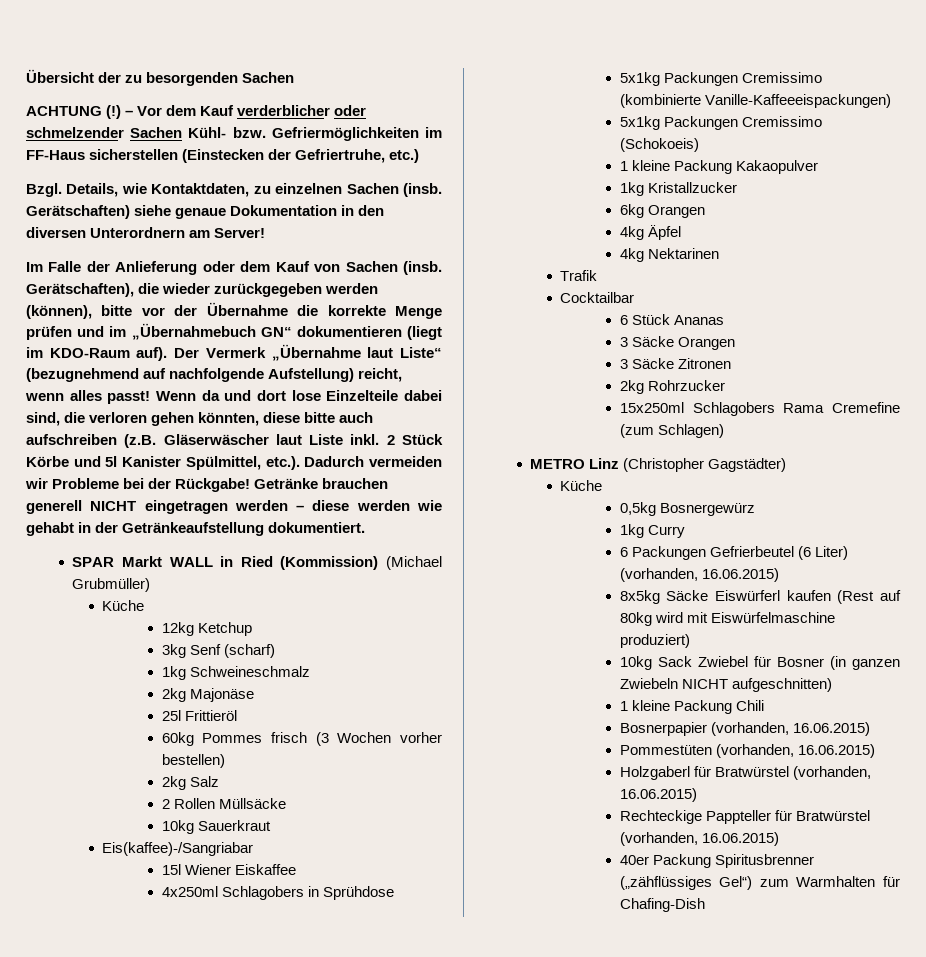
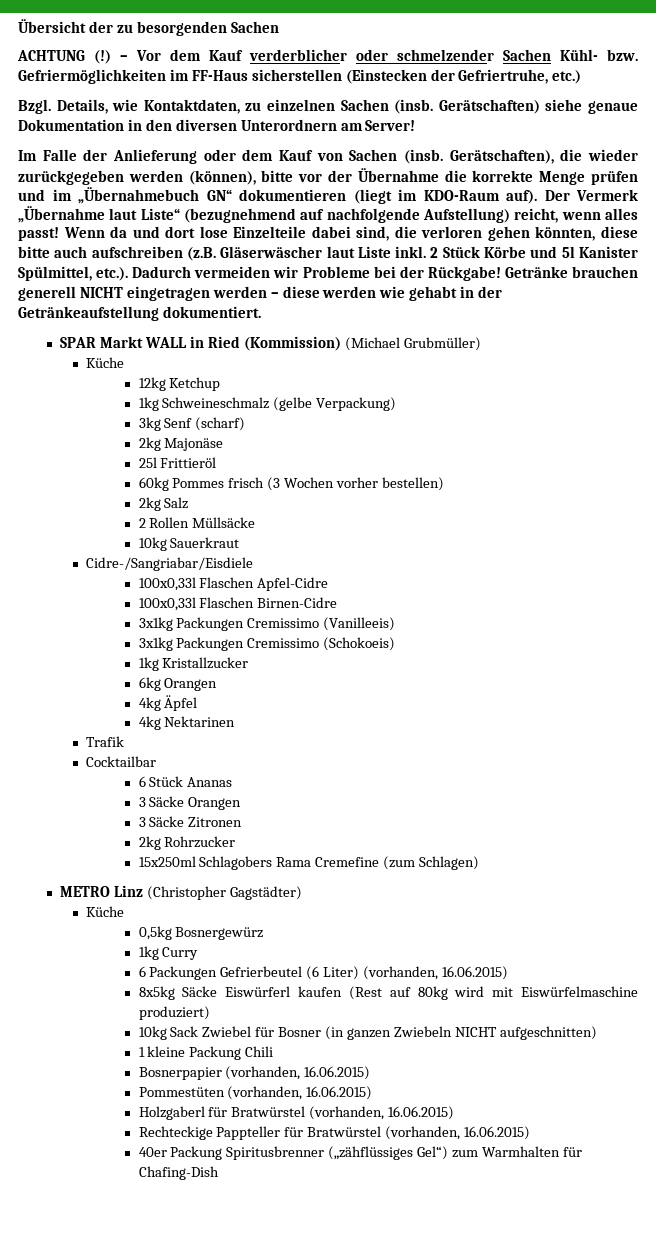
+ 1kg Schweineschmalz (gelbe Verpackung)
- 1kg Schweineschmalz
- Eis(kaffee)-/Sangriabar
- 15l Wiener Eiskaffee
- 4x250ml Schlagobers in Sprühdose
- 5x1kg Packungen Cremissimo (kombinierte Vanille-Kaffeeeispackungen)
- 5x1kg Packungen Cremissimo (Schokoeis)
+ Cidre-/Sangriabar/Eisdiele
+ 100x0,33l Flaschen Apfel-Cidre
+ 100x0,33l Flaschen Birnen-Cidre
+ 3x1kg Packungen Cremissimo (Vanilleeis)
+ 3x1kg Packungen Cremissimo (Schokoeis)
- 1 kleine Packung Kakaopulver

